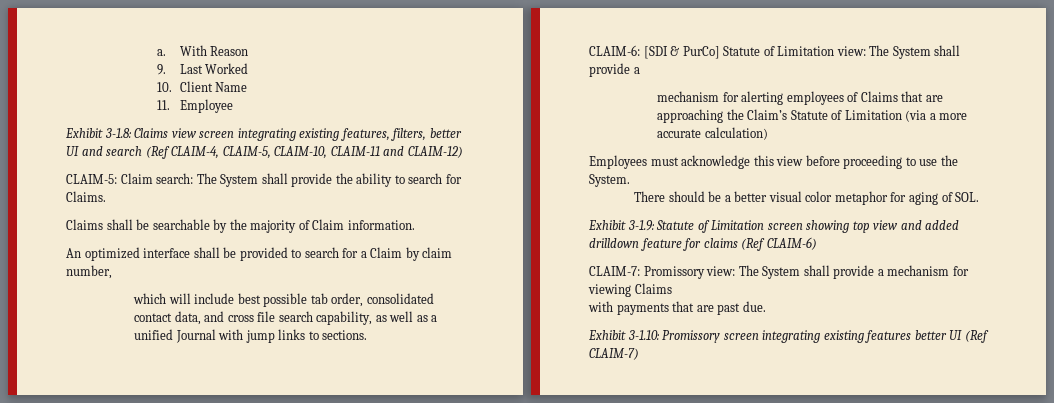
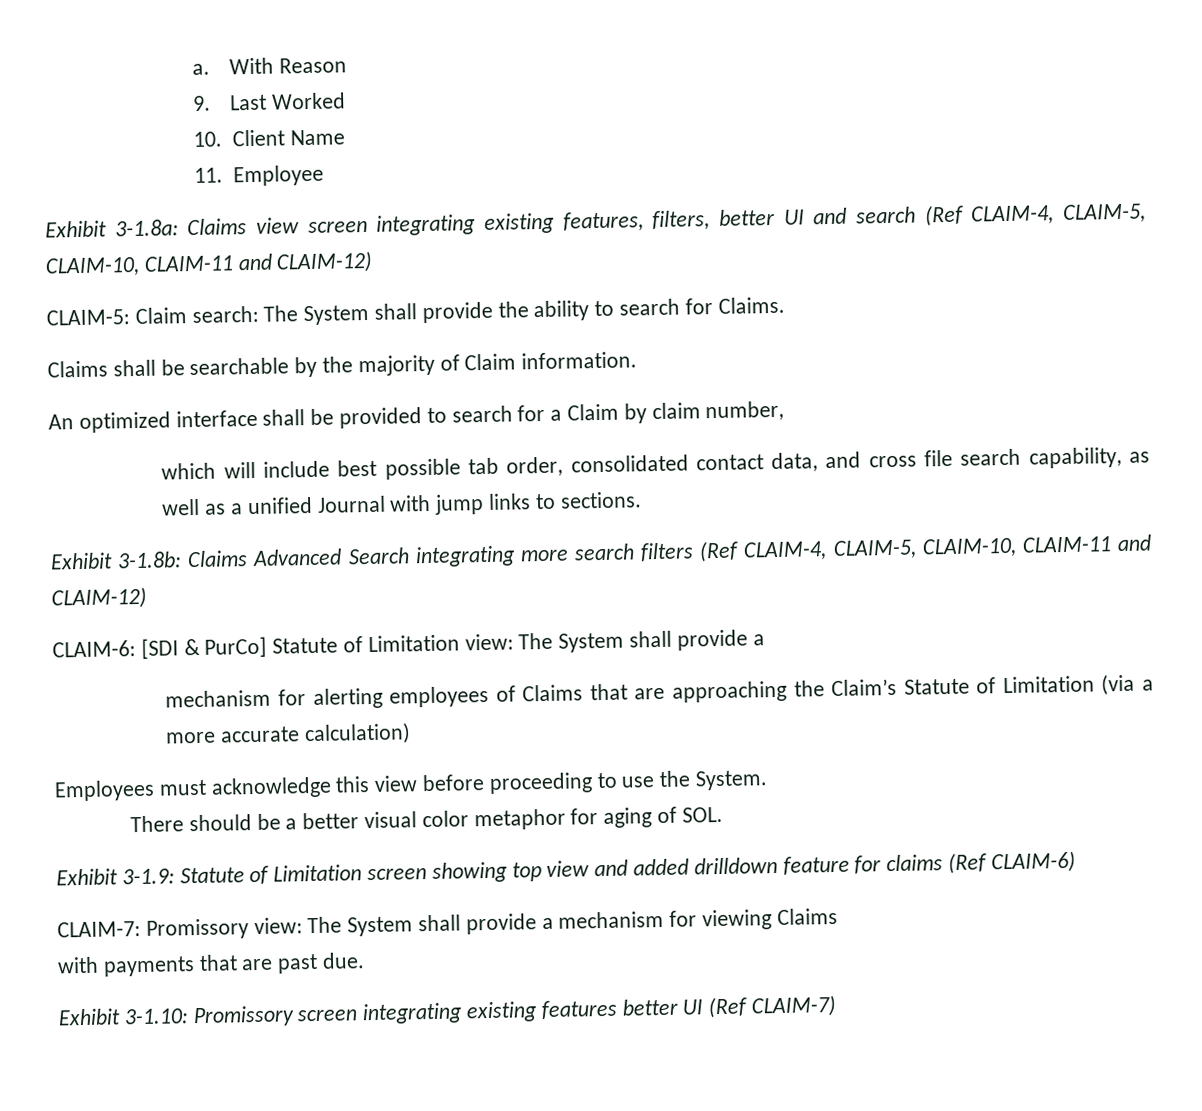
- Exhibit 3-1.8: Claims view screen integrating existing features, filters, better UI and search (Ref CLAIM-4, CLAIM-5, CLAIM-10, CLAIM-11 and CLAIM-12)
+ Exhibit 3-1.8a: Claims view screen integrating existing features, filters, better UI and search (Ref CLAIM-4, CLAIM-5, CLAIM-10, CLAIM-11 and CLAIM-12)
+ Exhibit 3-1.8b: Claims Advanced Search integrating more search filters (Ref CLAIM-4, CLAIM-5, CLAIM-10, CLAIM-11 and CLAIM-12)

